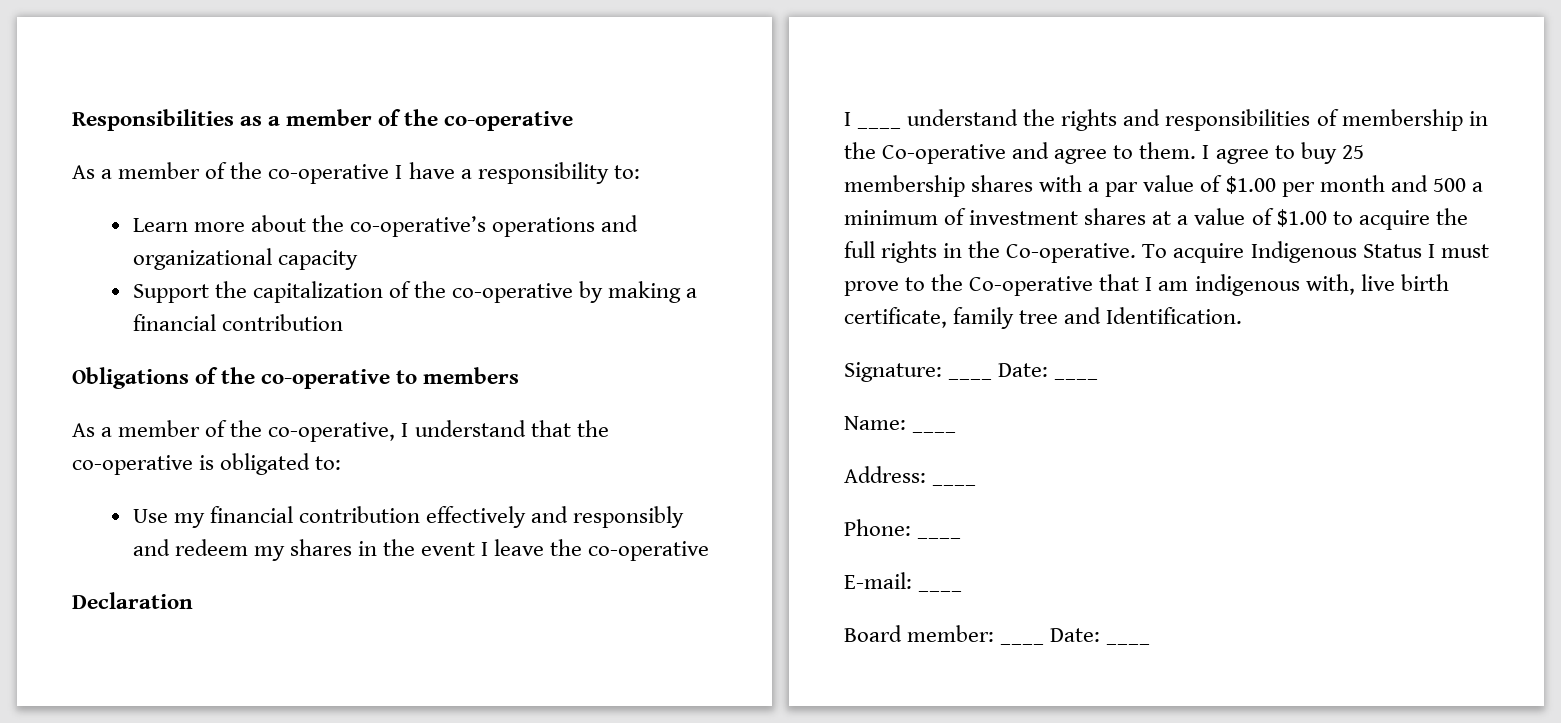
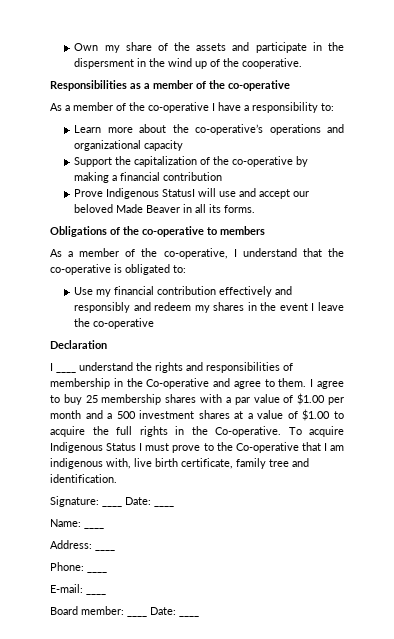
+ Own my share of the assets and participate in the dispersment in the wind up of the cooperative.
+ Prove Indigenous StatusI will use and accept our beloved Made Beaver in all its forms.
- I agree to buy 25 membership shares with a par value of $1.00 per month and 500 a minimum of investment shares at a value of $1.00 to acquire the full rights in the Co-operative.
+ I agree to buy 25 membership shares with a par value of $1.00 per month and a 500 investment shares at a value of $1.00 to acquire the full rights in the Co-operative.
- To acquire Indigenous Status I must prove to the Co-operative that I am indigenous with, live birth certificate, family tree and Identification.
+ To acquire Indigenous Status I must prove to the Co-operative that I am indigenous with, live birth certificate, family tree and identification.

